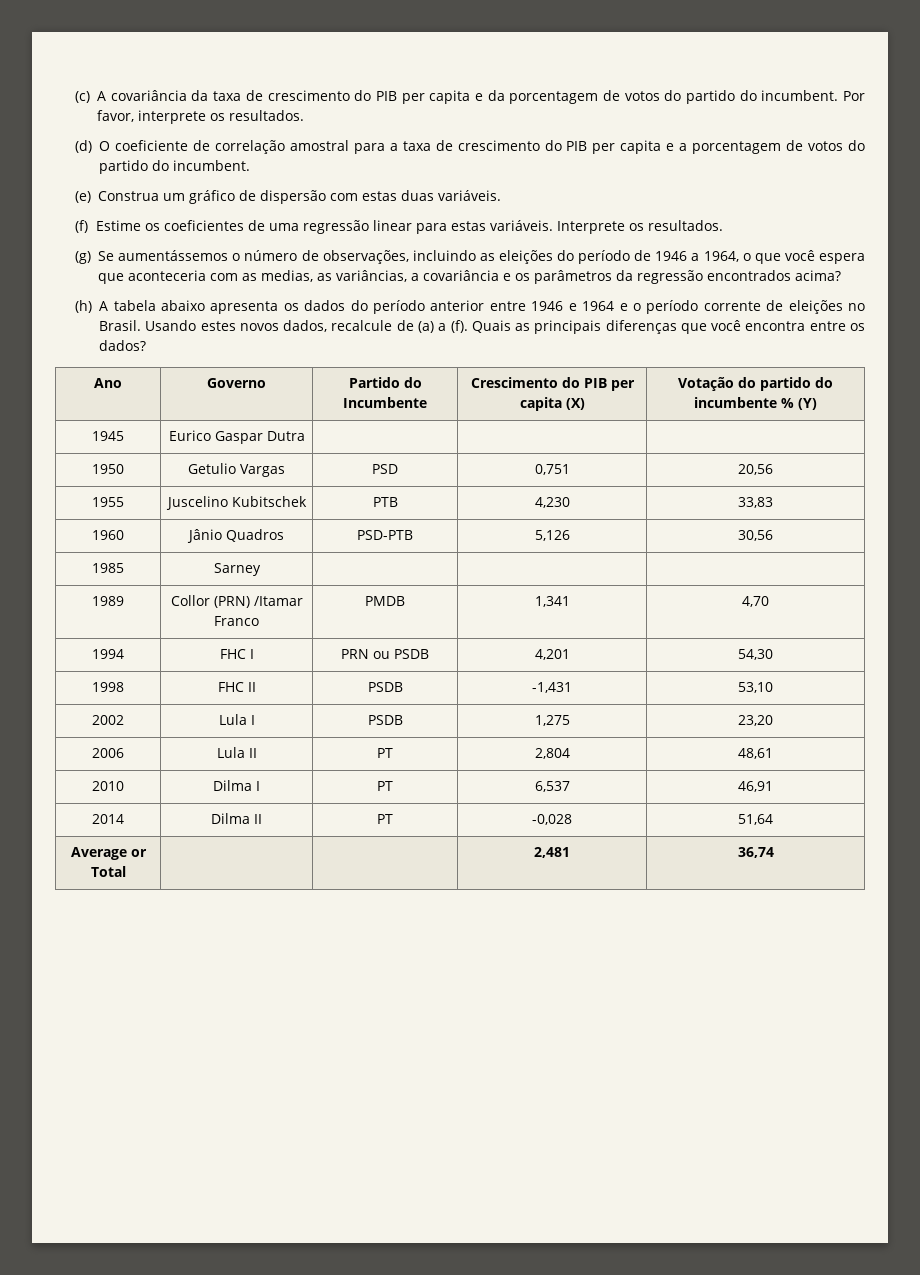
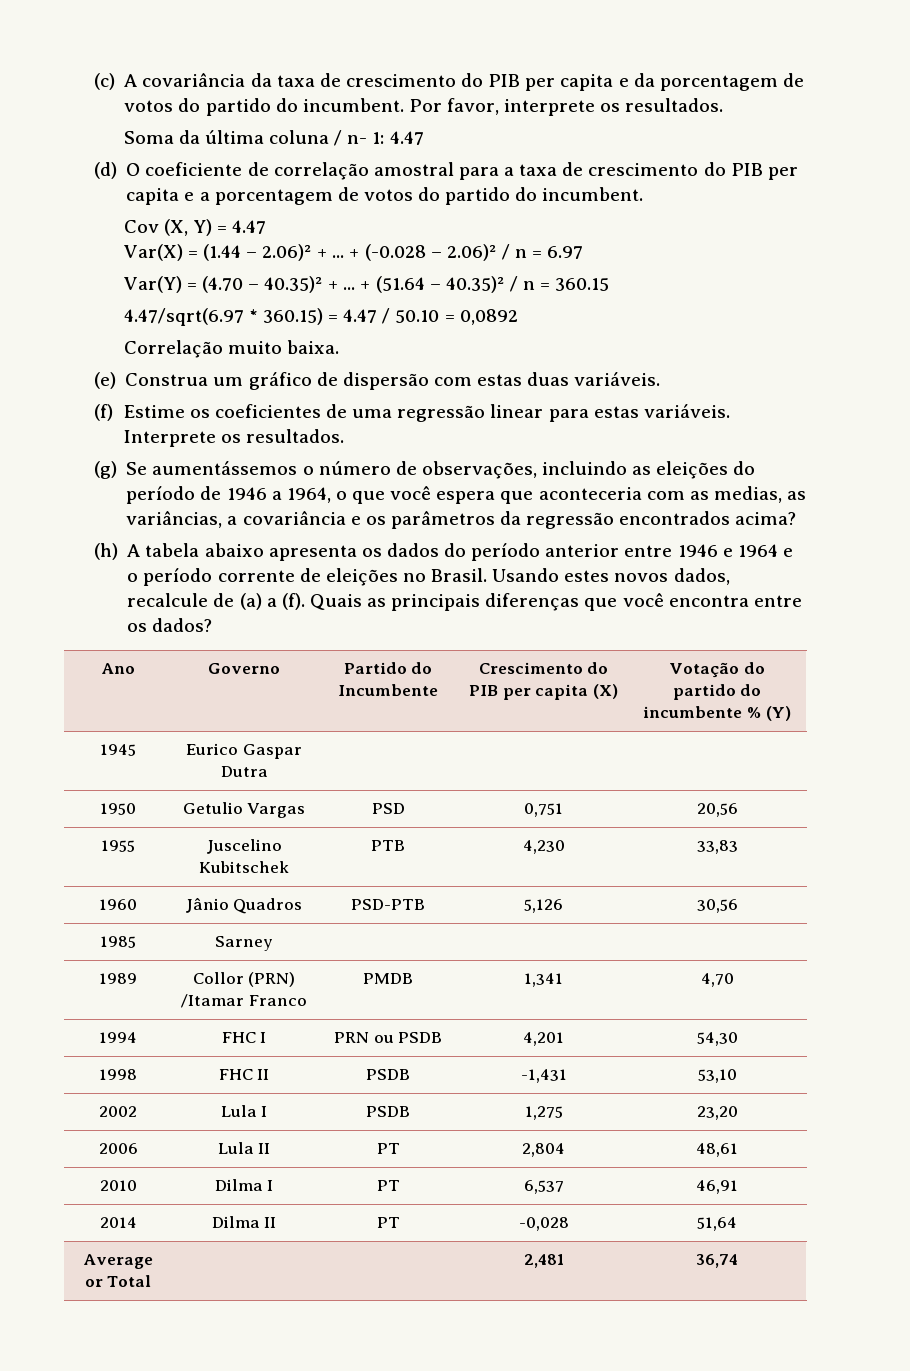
+ Soma da última coluna / n- 1: 4.47
+ Cov (X, Y) = 4.47
+ Var(X) = (1.44 – 2.06)² + ... + (-0.028 – 2.06)² / n = 6.97
+ Var(Y) = (4.70 – 40.35)² + ... + (51.64 – 40.35)² / n = 360.15
+ 4.47/sqrt(6.97 * 360.15) = 4.47 / 50.10 = 0,0892
+ Correlação muito baixa.

